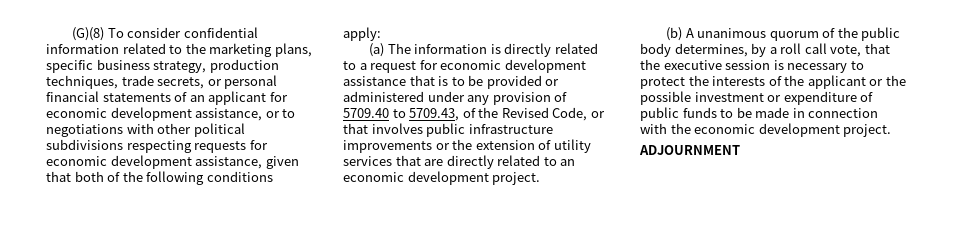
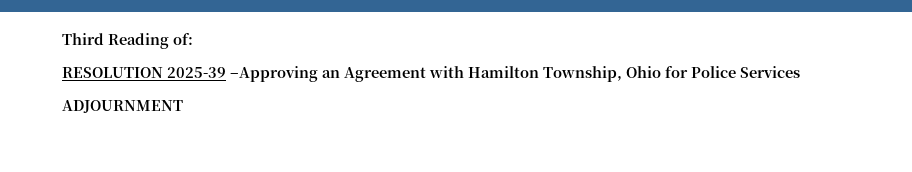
- (G)(8) To consider confidential information related to the marketing plans, specific business strategy, production techniques, trade secrets, or personal financial statements of an applicant for economic development assistance, or to negotiations with other political subdivisions respecting requests for economic development assistance, given that both of the following conditions apply:
- (a) The information is directly related to a request for economic development assistance that is to be provided or administered under any provision of 5709.40 to 5709.43, of the Revised Code, or that involves public infrastructure improvements or the extension of utility services that are directly related to an economic development project.
- (b) A unanimous quorum of the public body determines, by a roll call vote, that the executive session is necessary to protect the interests of the applicant or the possible investment or expenditure of public funds to be made in connection with the economic development project.
+ Third Reading of:
+ RESOLUTION 2025-39 –Approving an Agreement with Hamilton Township, Ohio for Police Services

